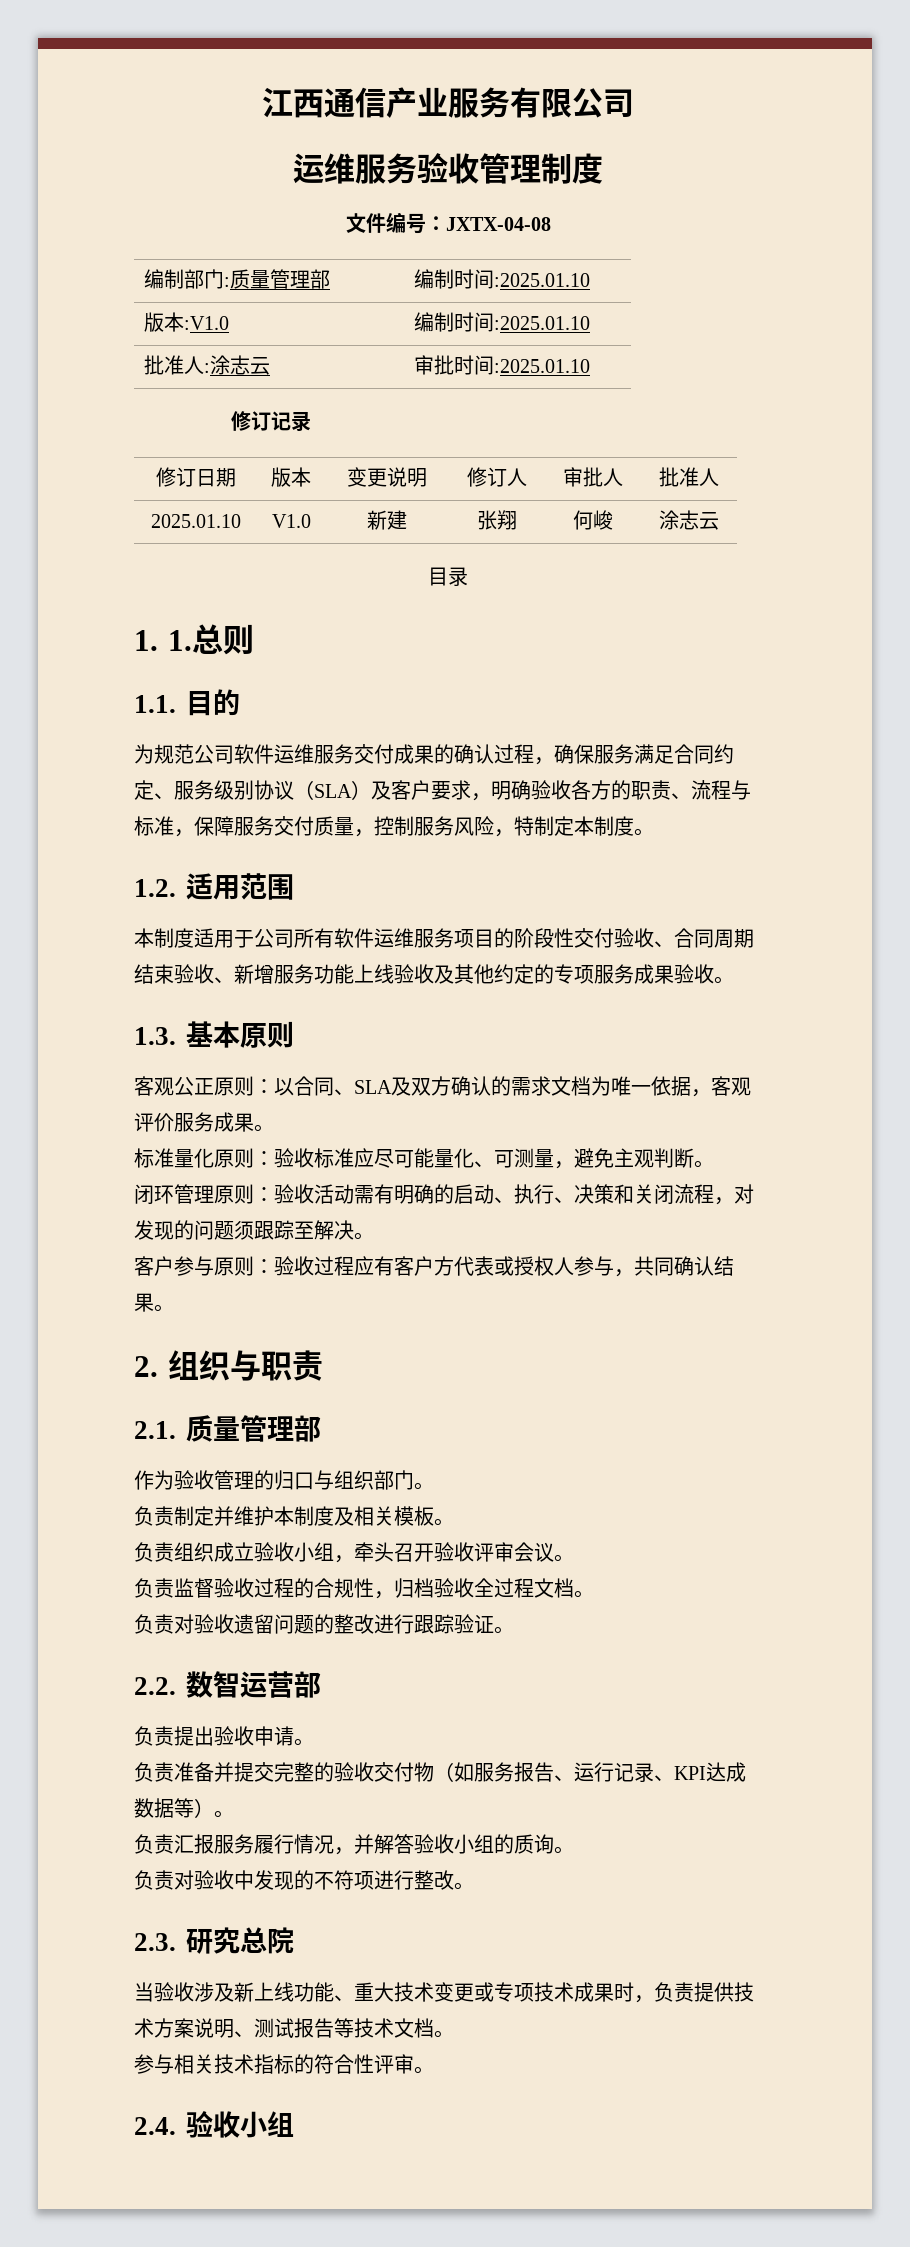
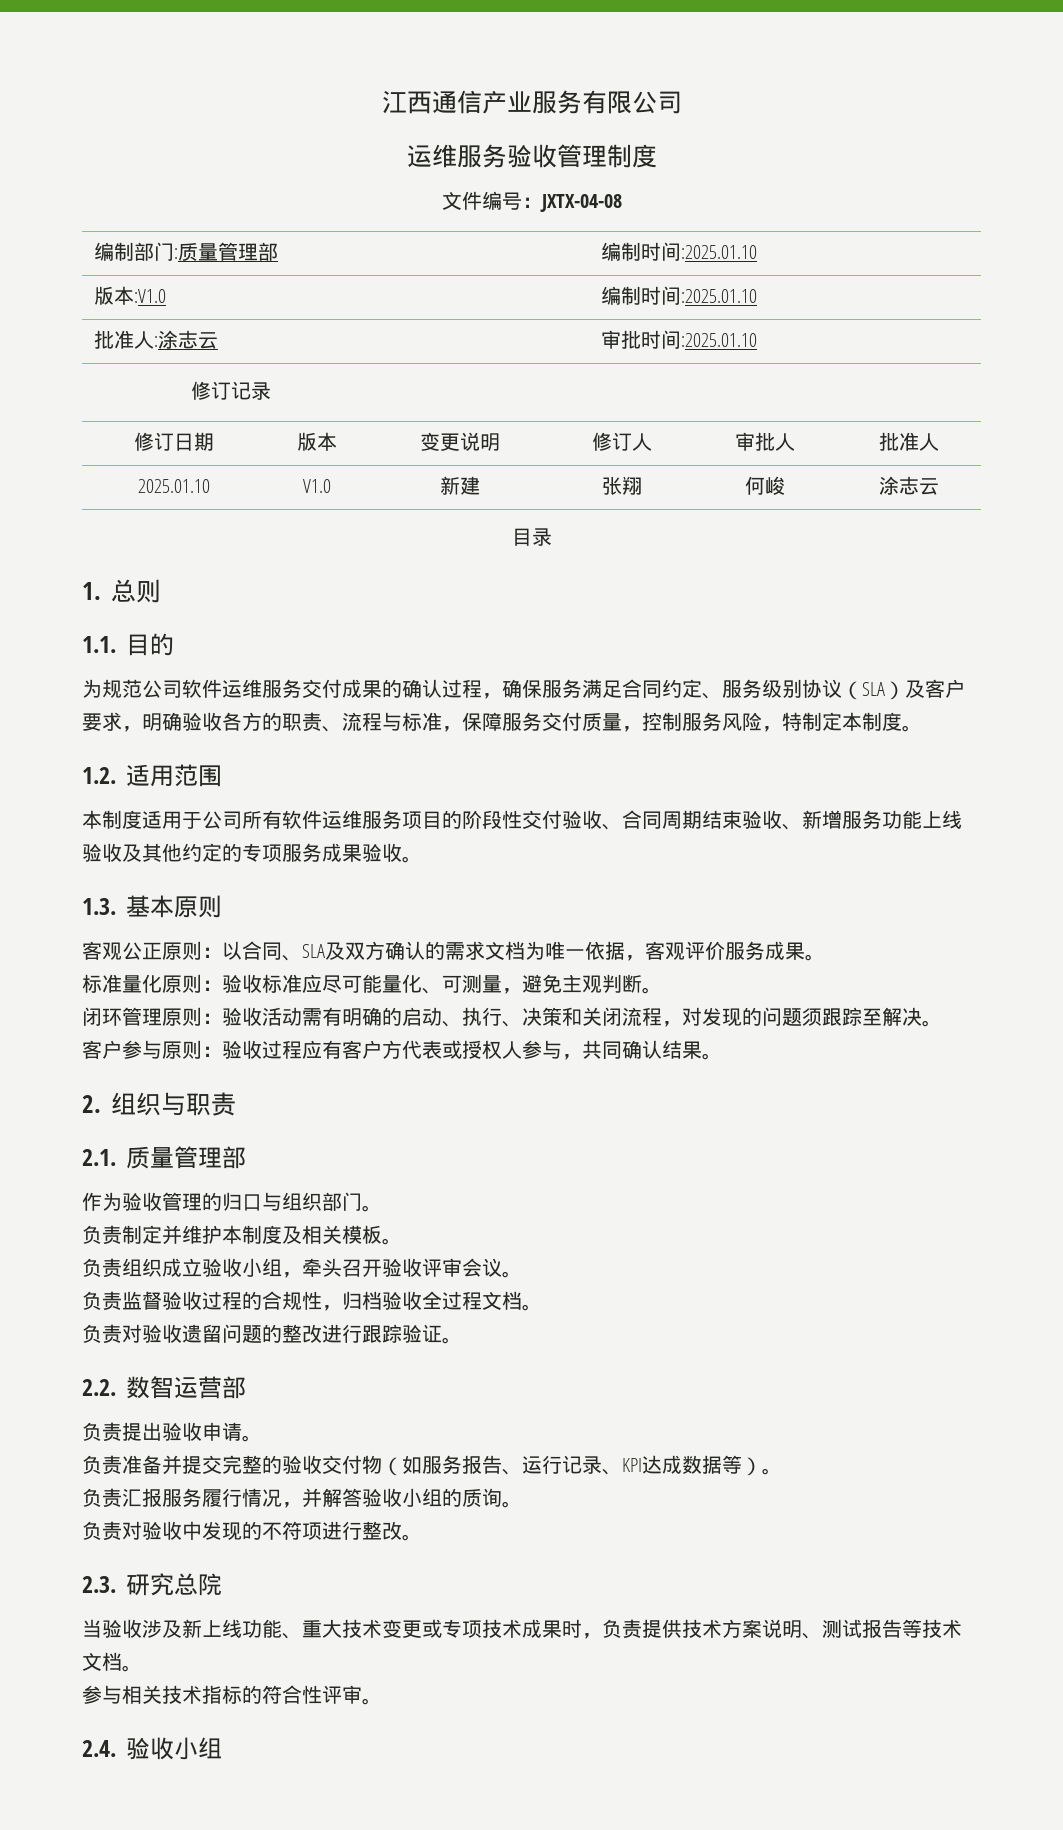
- 1. 1.总则
+ 1.总则

